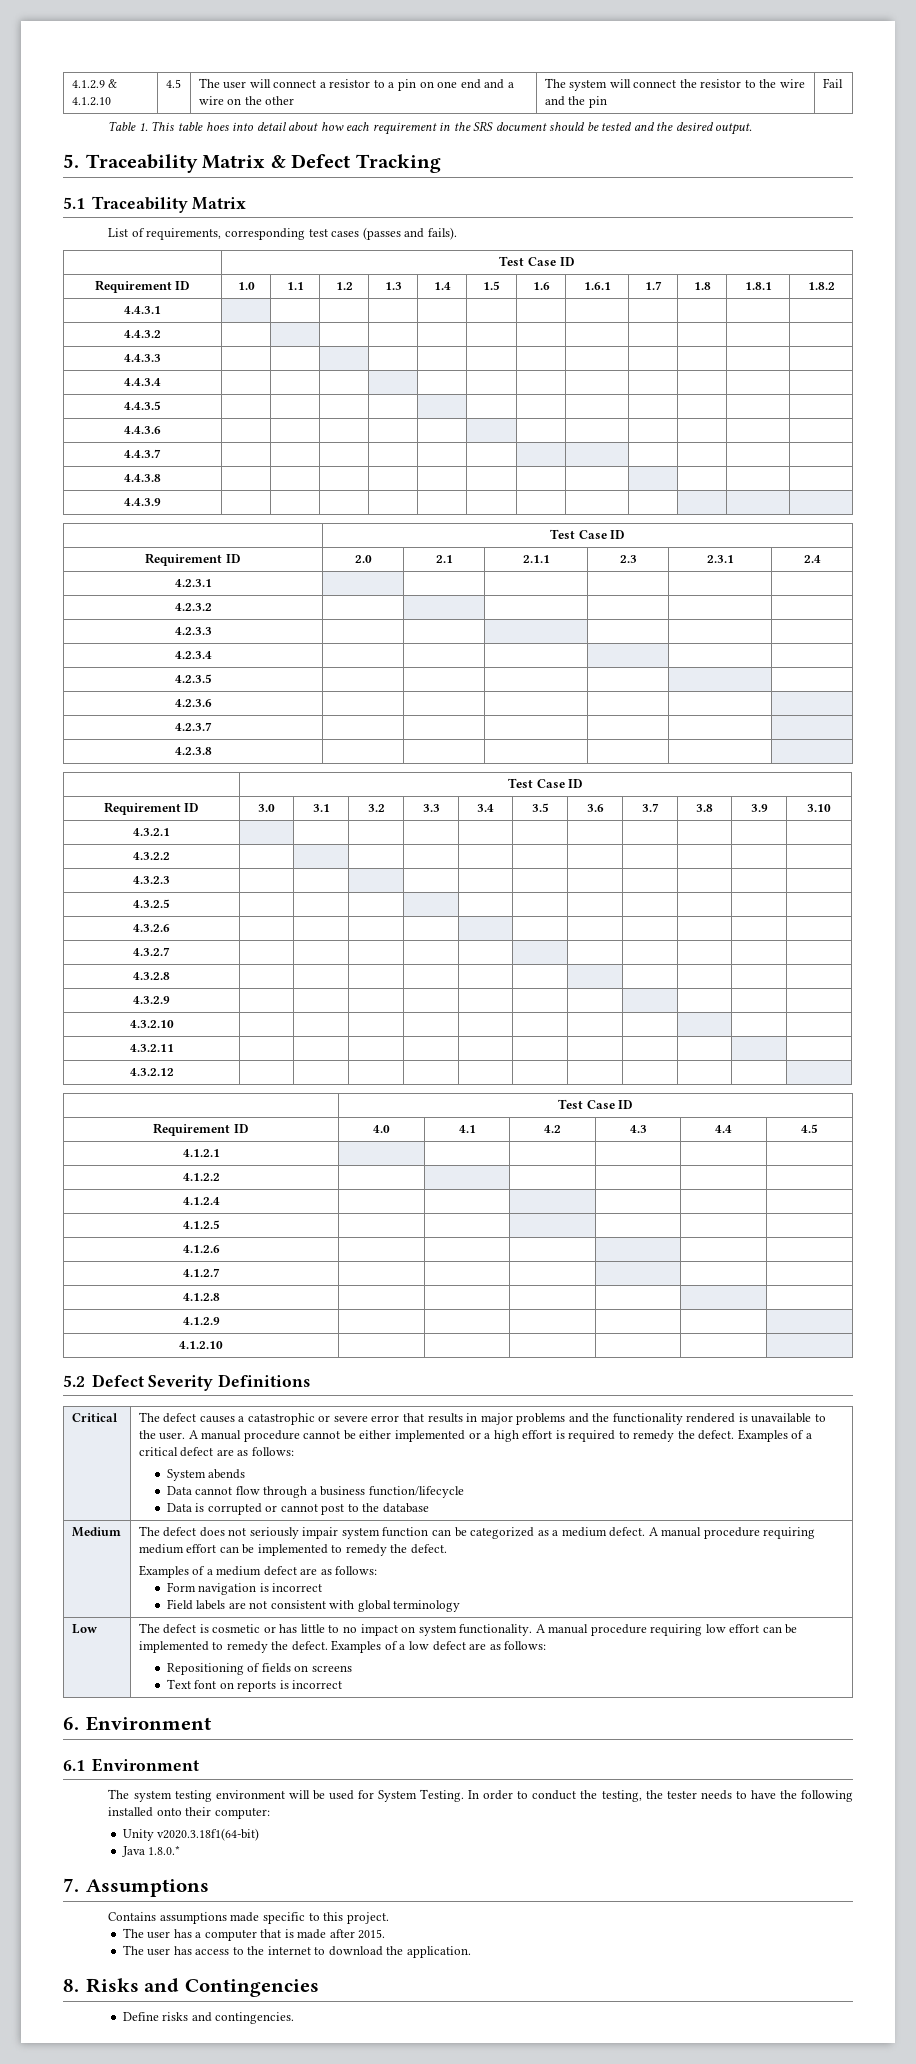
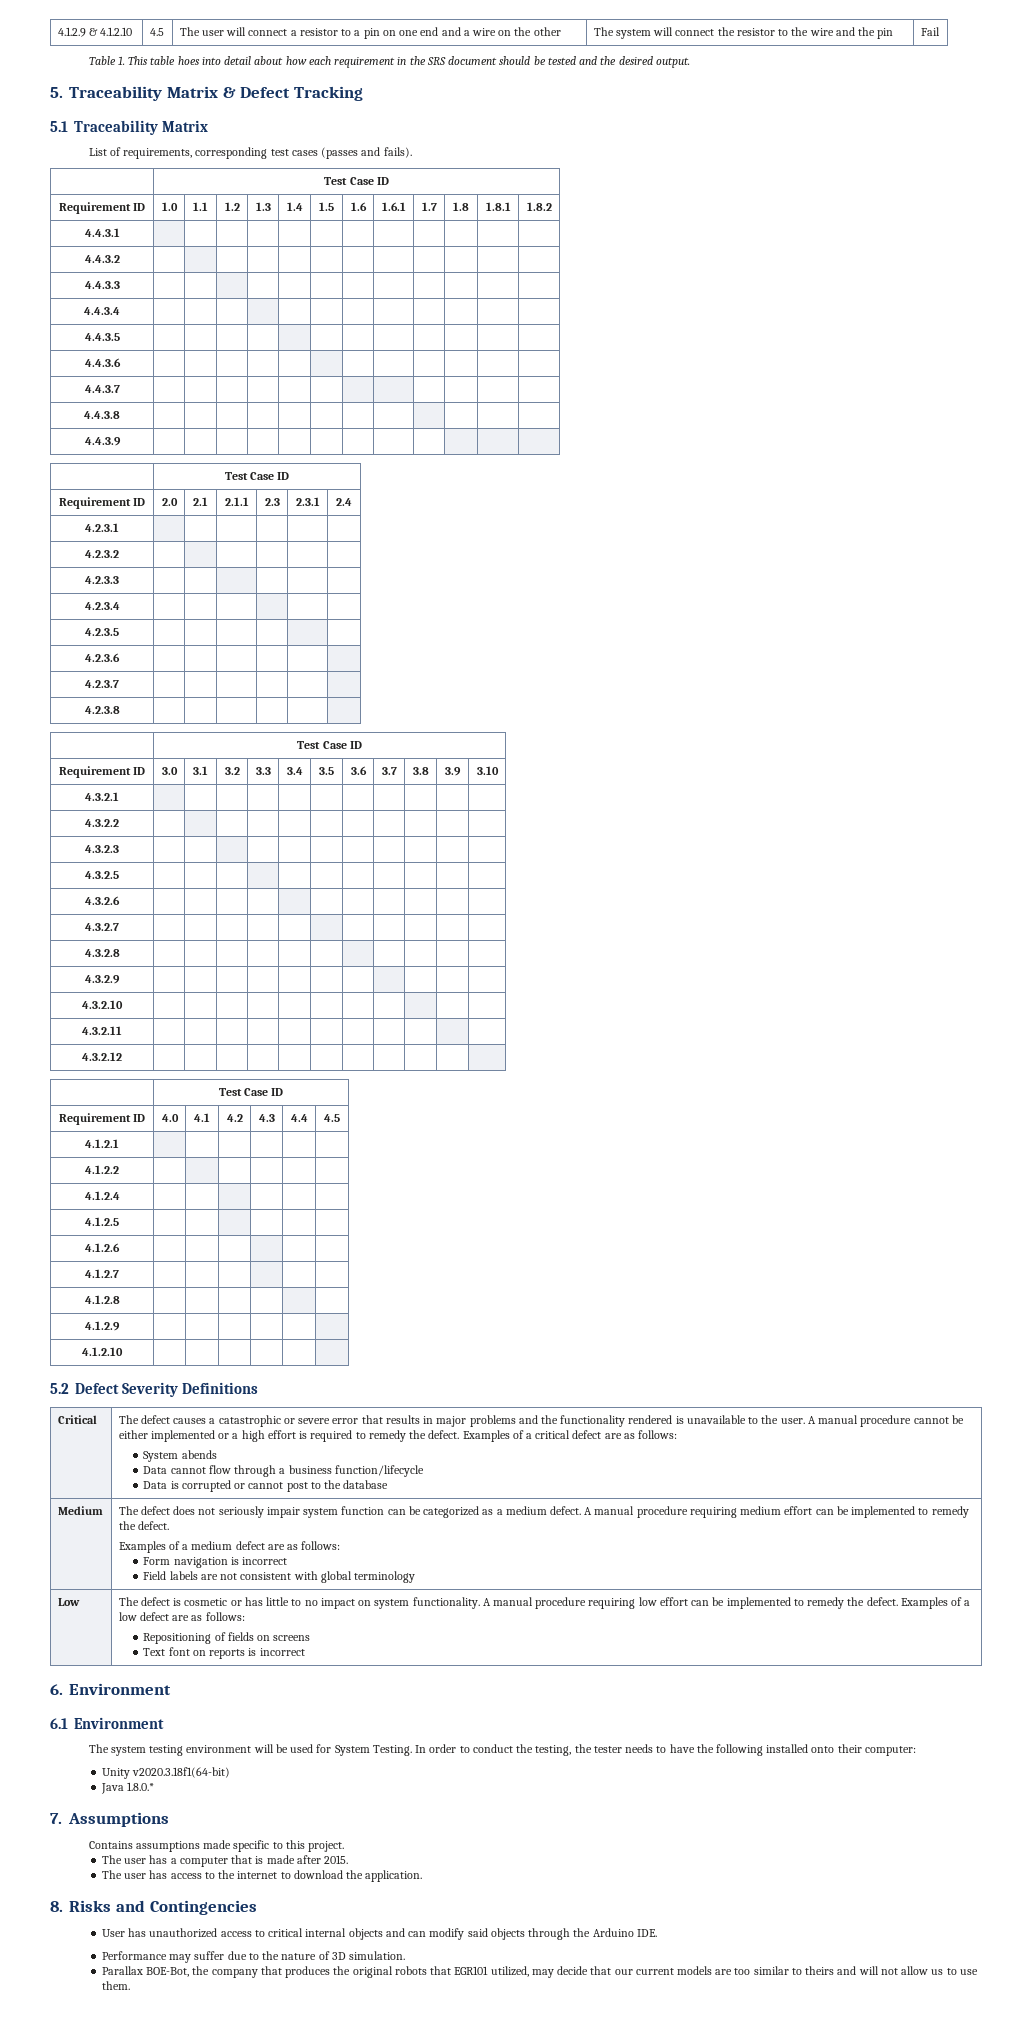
- Define risks and contingencies.
+ User has unauthorized access to critical internal objects and can modify said objects through the Arduino IDE.
+ Performance may suffer due to the nature of 3D simulation.
+ Parallax BOE-Bot, the company that produces the original robots that EGR101 utilized, may decide that our current models are too similar to theirs and will not allow us to use them.

